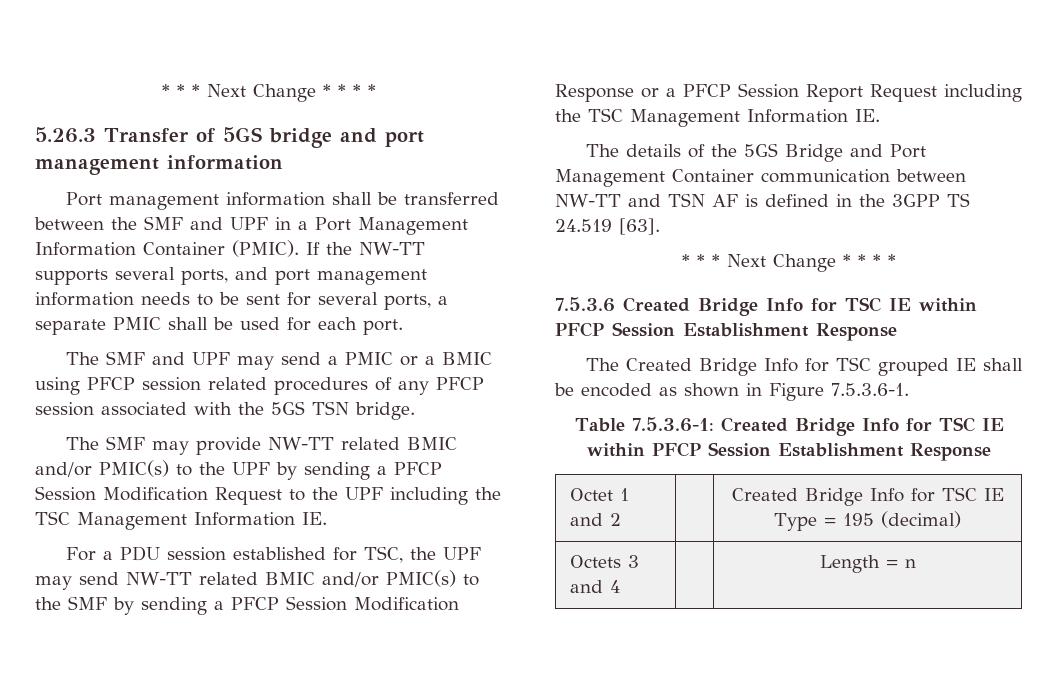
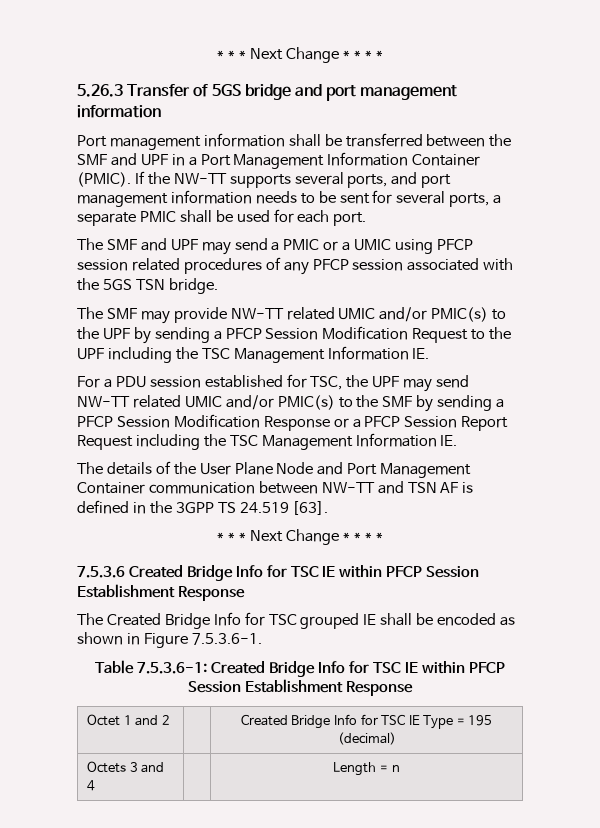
- The SMF and UPF may send a PMIC or a BMIC using PFCP session related procedures of any PFCP session associated with the 5GS TSN bridge.
+ The SMF and UPF may send a PMIC or a UMIC using PFCP session related procedures of any PFCP session associated with the 5GS TSN bridge.
- The SMF may provide NW-TT related BMIC and/or PMIC(s) to the UPF by sending a PFCP Session Modification Request to the UPF including the TSC Management Information IE.
+ The SMF may provide NW-TT related UMIC and/or PMIC(s) to the UPF by sending a PFCP Session Modification Request to the UPF including the TSC Management Information IE.
- For a PDU session established for TSC, the UPF may send NW-TT related BMIC and/or PMIC(s) to the SMF by sending a PFCP Session Modification Response or a PFCP Session Report Request including the TSC Management Information IE.
+ For a PDU session established for TSC, the UPF may send NW-TT related UMIC and/or PMIC(s) to the SMF by sending a PFCP Session Modification Response or a PFCP Session Report Request including the TSC Management Information IE.
- The details of the 5GS Bridge and Port Management Container communication between NW-TT and TSN AF is defined in the 3GPP TS 24.519 [63].
+ The details of the User Plane Node and Port Management Container communication between NW-TT and TSN AF is defined in the 3GPP TS 24.519 [63].

